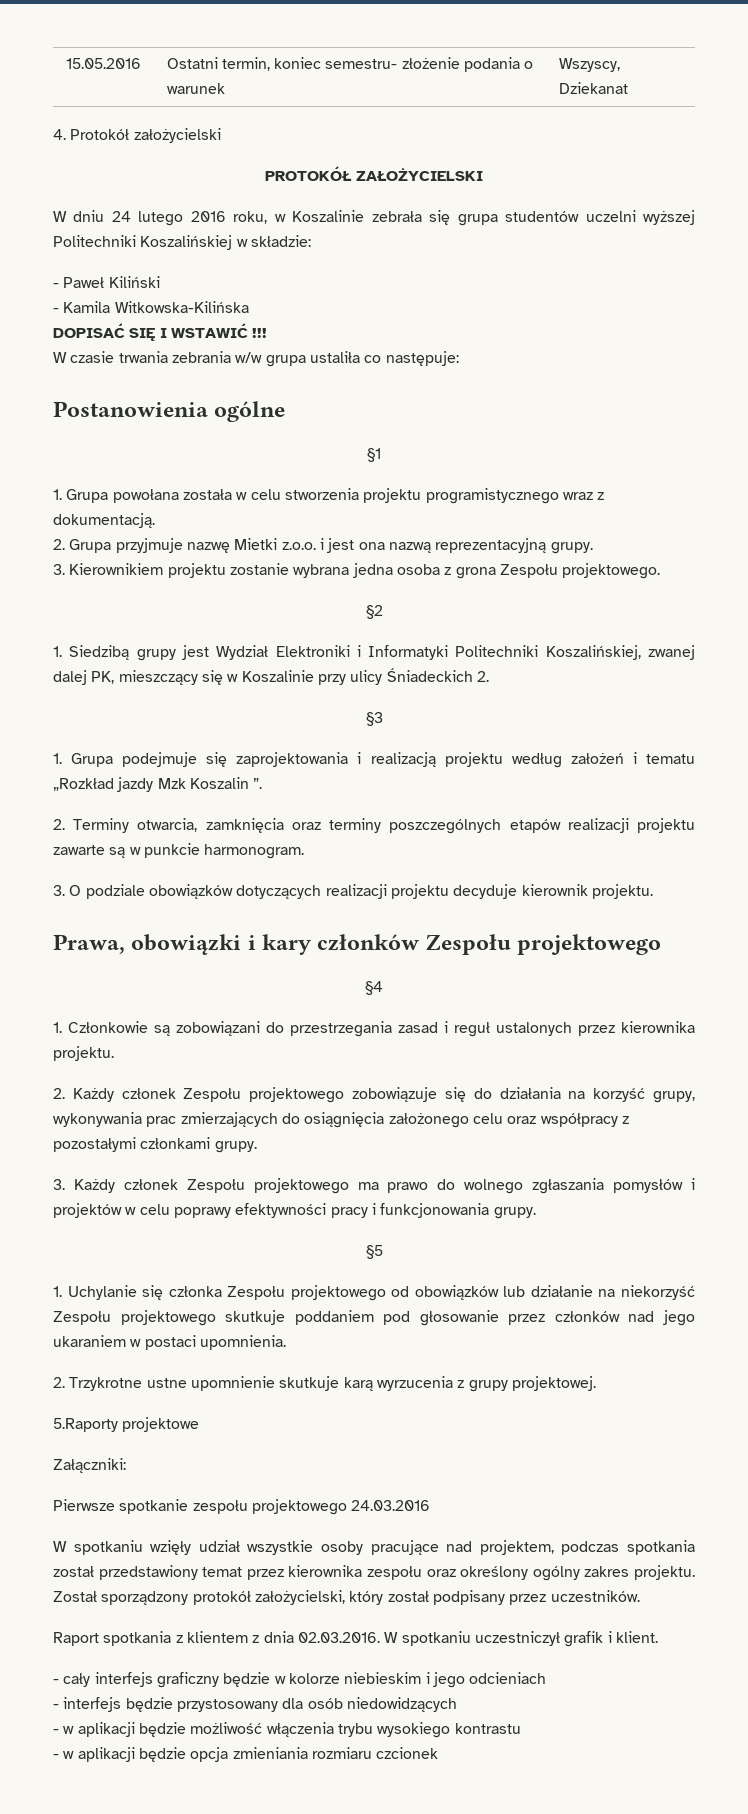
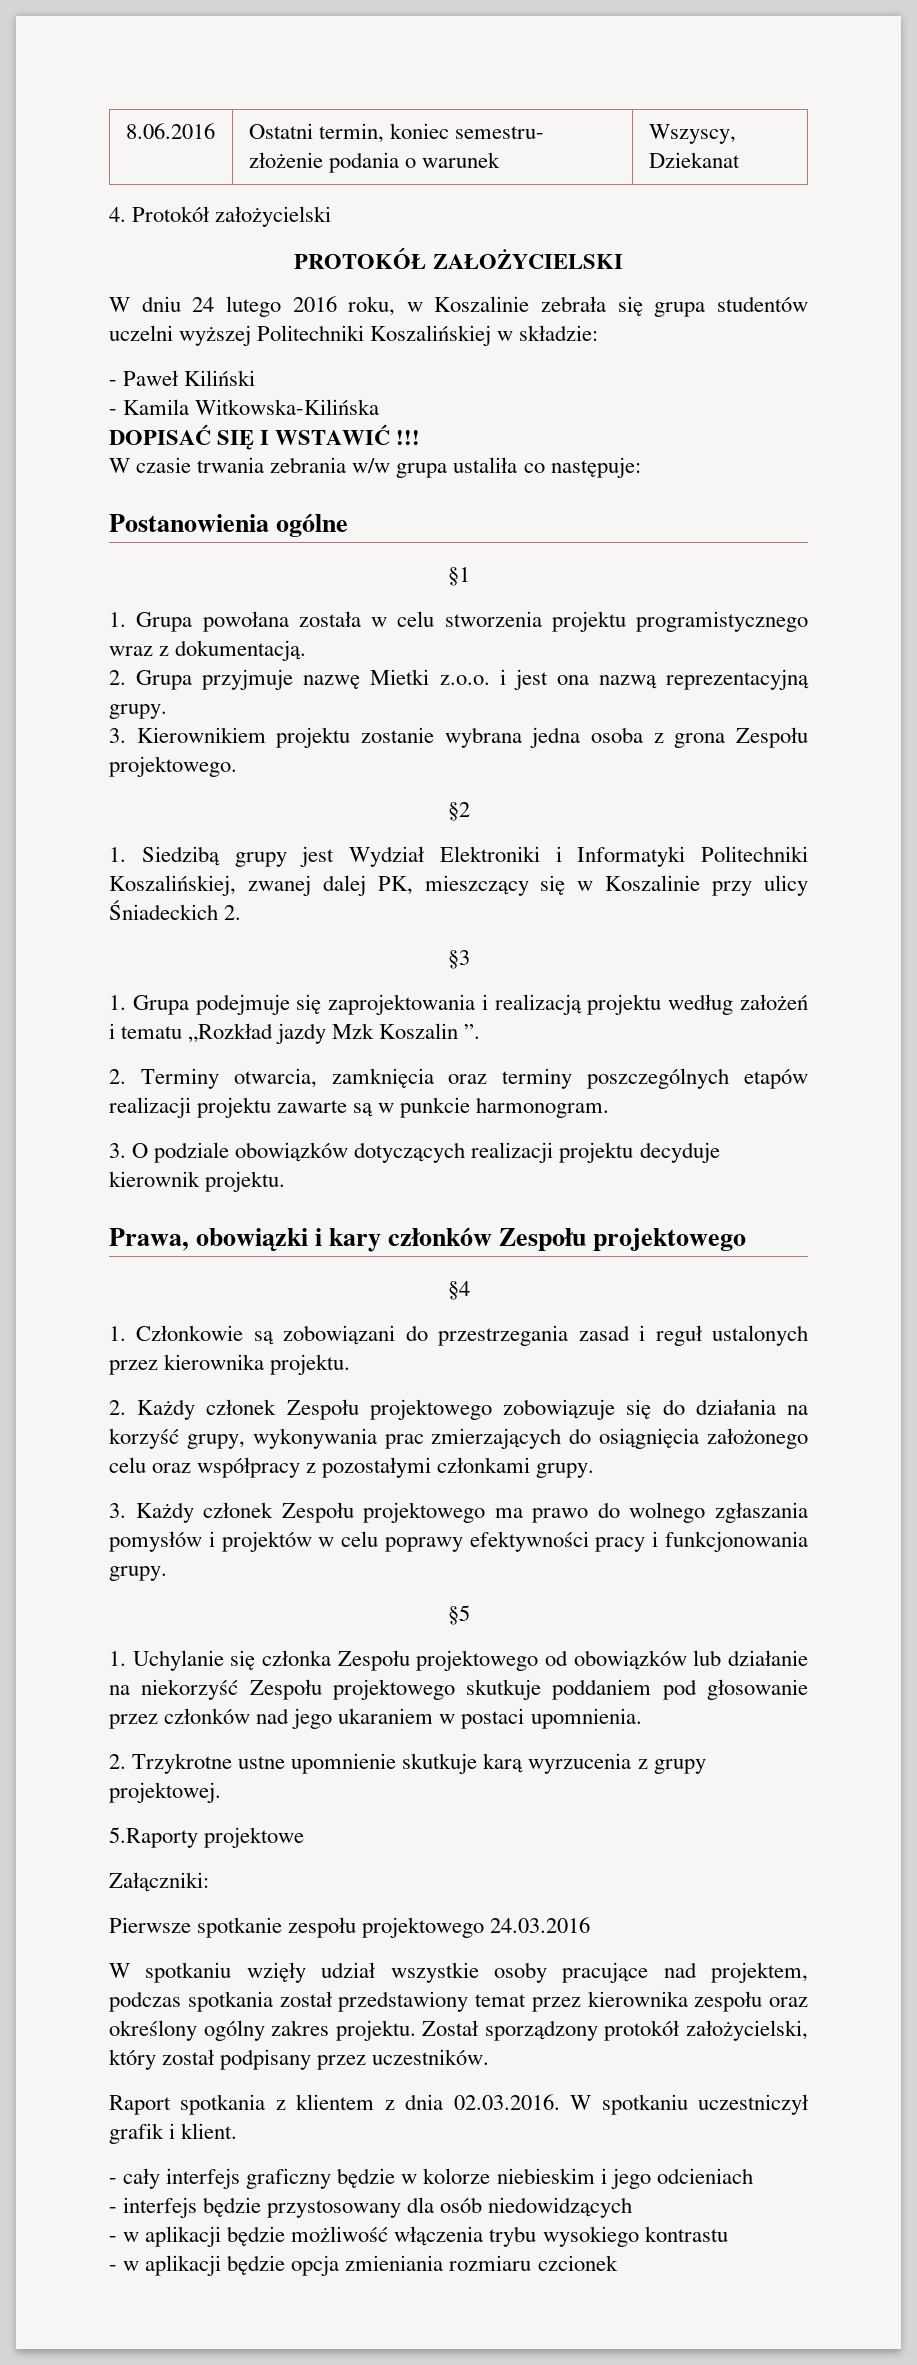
- 15.05.2016 | Ostatni termin, koniec semestru- złożenie podania o warunek | Wszyscy, Dziekanat
+ 8.06.2016 | Ostatni termin, koniec semestru- złożenie podania o warunek | Wszyscy, Dziekanat

